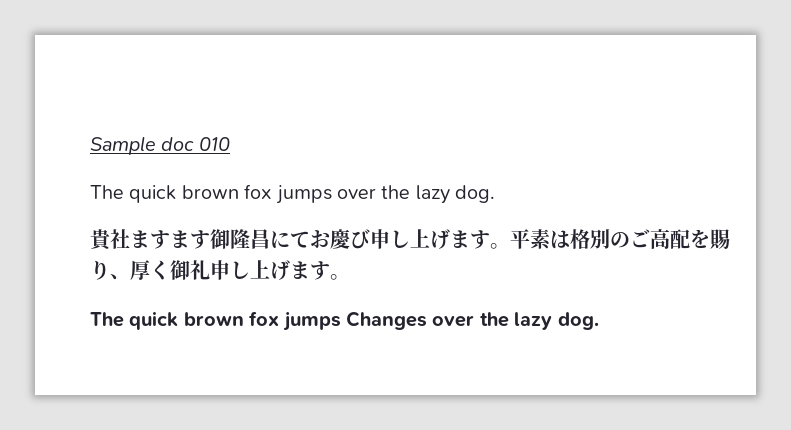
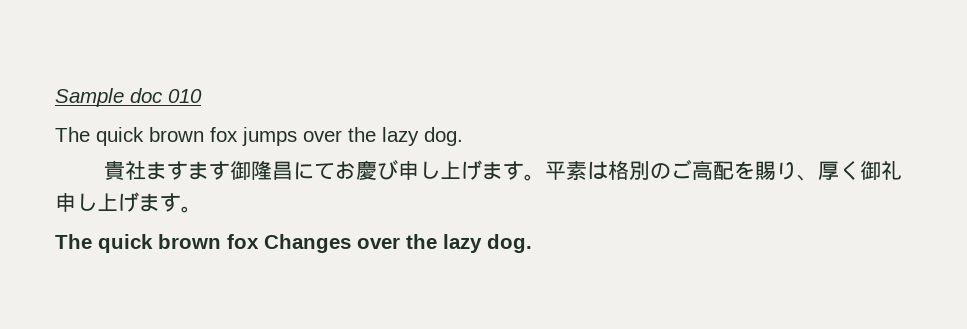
- The quick brown fox jumps Changes over the lazy dog.
+ The quick brown fox Changes over the lazy dog.

